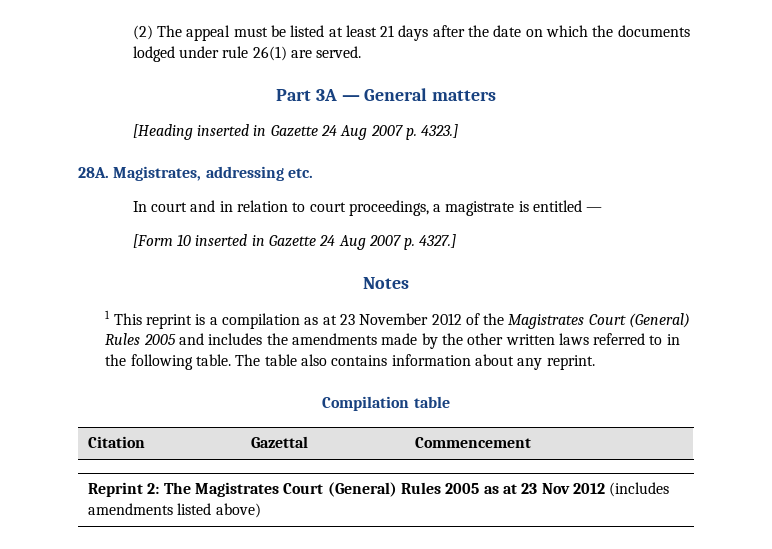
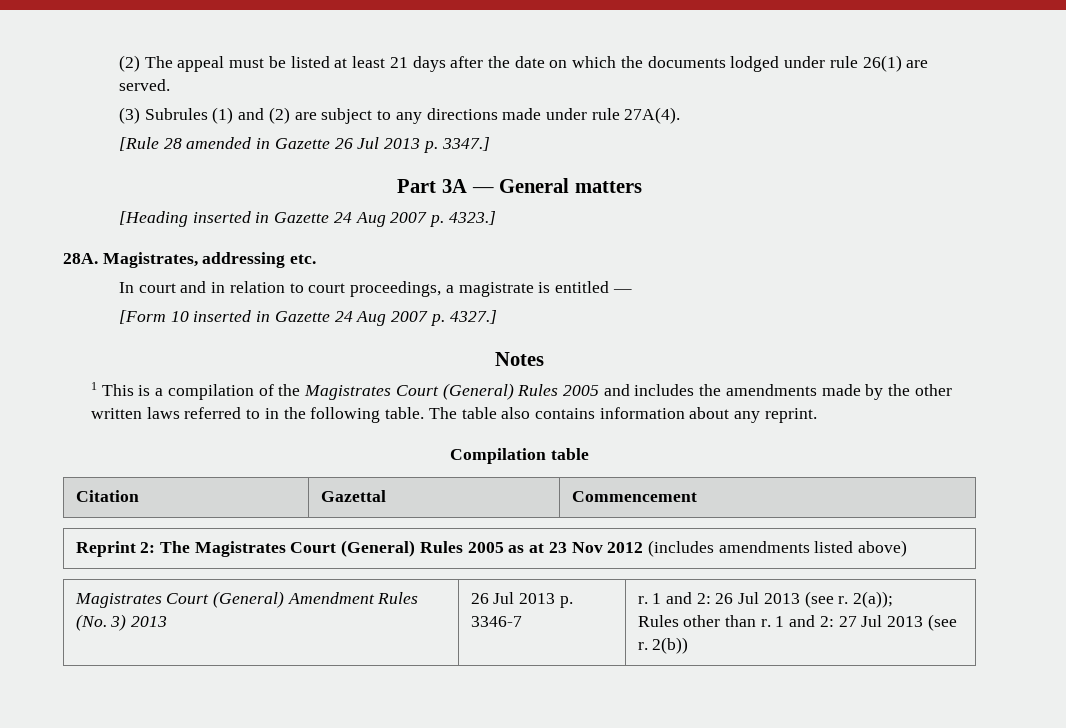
+ (3) Subrules (1) and (2) are subject to any directions made under rule 27A(4).
+ [Rule 28 amended in Gazette 26 Jul 2013 p. 3347.]
- 1 This reprint is a compilation as at 23 November 2012 of the Magistrates Court (General) Rules 2005 and includes the amendments made by the other written laws referred to in the following table.
+ 1 This is a compilation of the Magistrates Court (General) Rules 2005 and includes the amendments made by the other written laws referred to in the following table.
+ Magistrates Court (General) Amendment Rules (No. 3) 2013 | 26 Jul 2013 p. 3346-7 | r. 1 and 2: 26 Jul 2013 (see r. 2(a));
+ Rules other than r. 1 and 2: 27 Jul 2013 (see r. 2(b))

